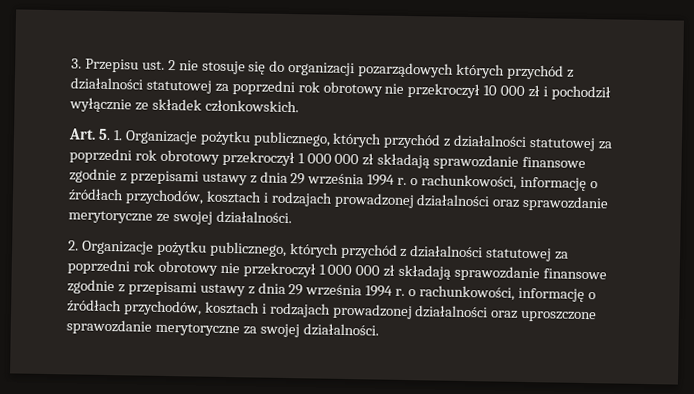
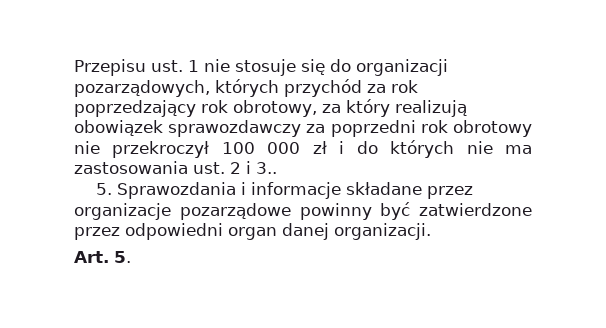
- 3. Przepisu ust. 2 nie stosuje się do organizacji pozarządowych których przychód z działalności statutowej za poprzedni rok obrotowy nie przekroczył 10 000 zł i pochodził wyłącznie ze składek członkowskich.
- Art. 5. 1. Organizacje pożytku publicznego, których przychód z działalności statutowej za poprzedni rok obrotowy przekroczył 1 000 000 zł składają sprawozdanie finansowe zgodnie z przepisami ustawy z dnia 29 września 1994 r. o rachunkowości, informację o źródłach przychodów, kosztach i rodzajach prowadzonej działalności oraz sprawozdanie merytoryczne ze swojej działalności.
- 2. Organizacje pożytku publicznego, których przychód z działalności statutowej za poprzedni rok obrotowy nie przekroczył 1 000 000 zł składają sprawozdanie finansowe zgodnie z przepisami ustawy z dnia 29 września 1994 r. o rachunkowości, informację o źródłach przychodów, kosztach i rodzajach prowadzonej działalności oraz uproszczone sprawozdanie merytoryczne za swojej działalności.
+ Przepisu ust. 1 nie stosuje się do organizacji pozarządowych, których przychód za rok poprzedzający rok obrotowy, za który realizują obowiązek sprawozdawczy za poprzedni rok obrotowy nie przekroczył 100 000 zł i do których nie ma zastosowania ust. 2 i 3..
+ 5. Sprawozdania i informacje składane przez organizacje pozarządowe powinny być zatwierdzone przez odpowiedni organ danej organizacji.
+ Art. 5.

